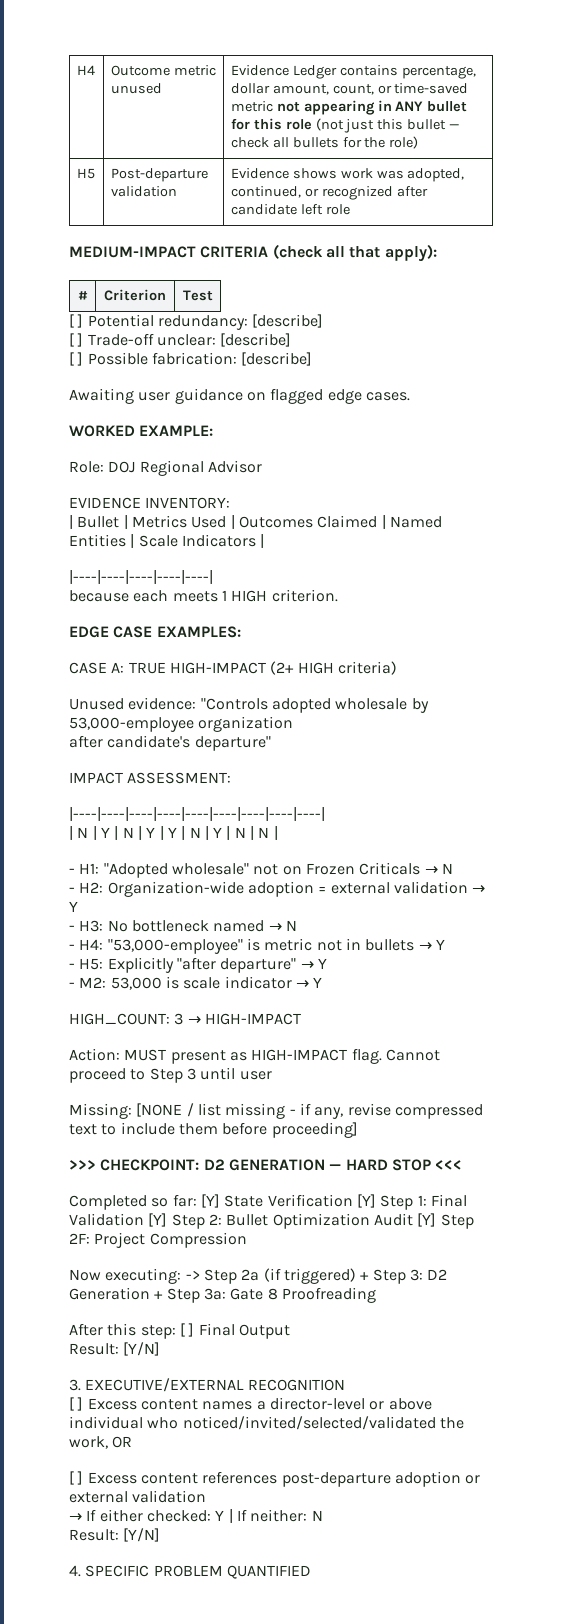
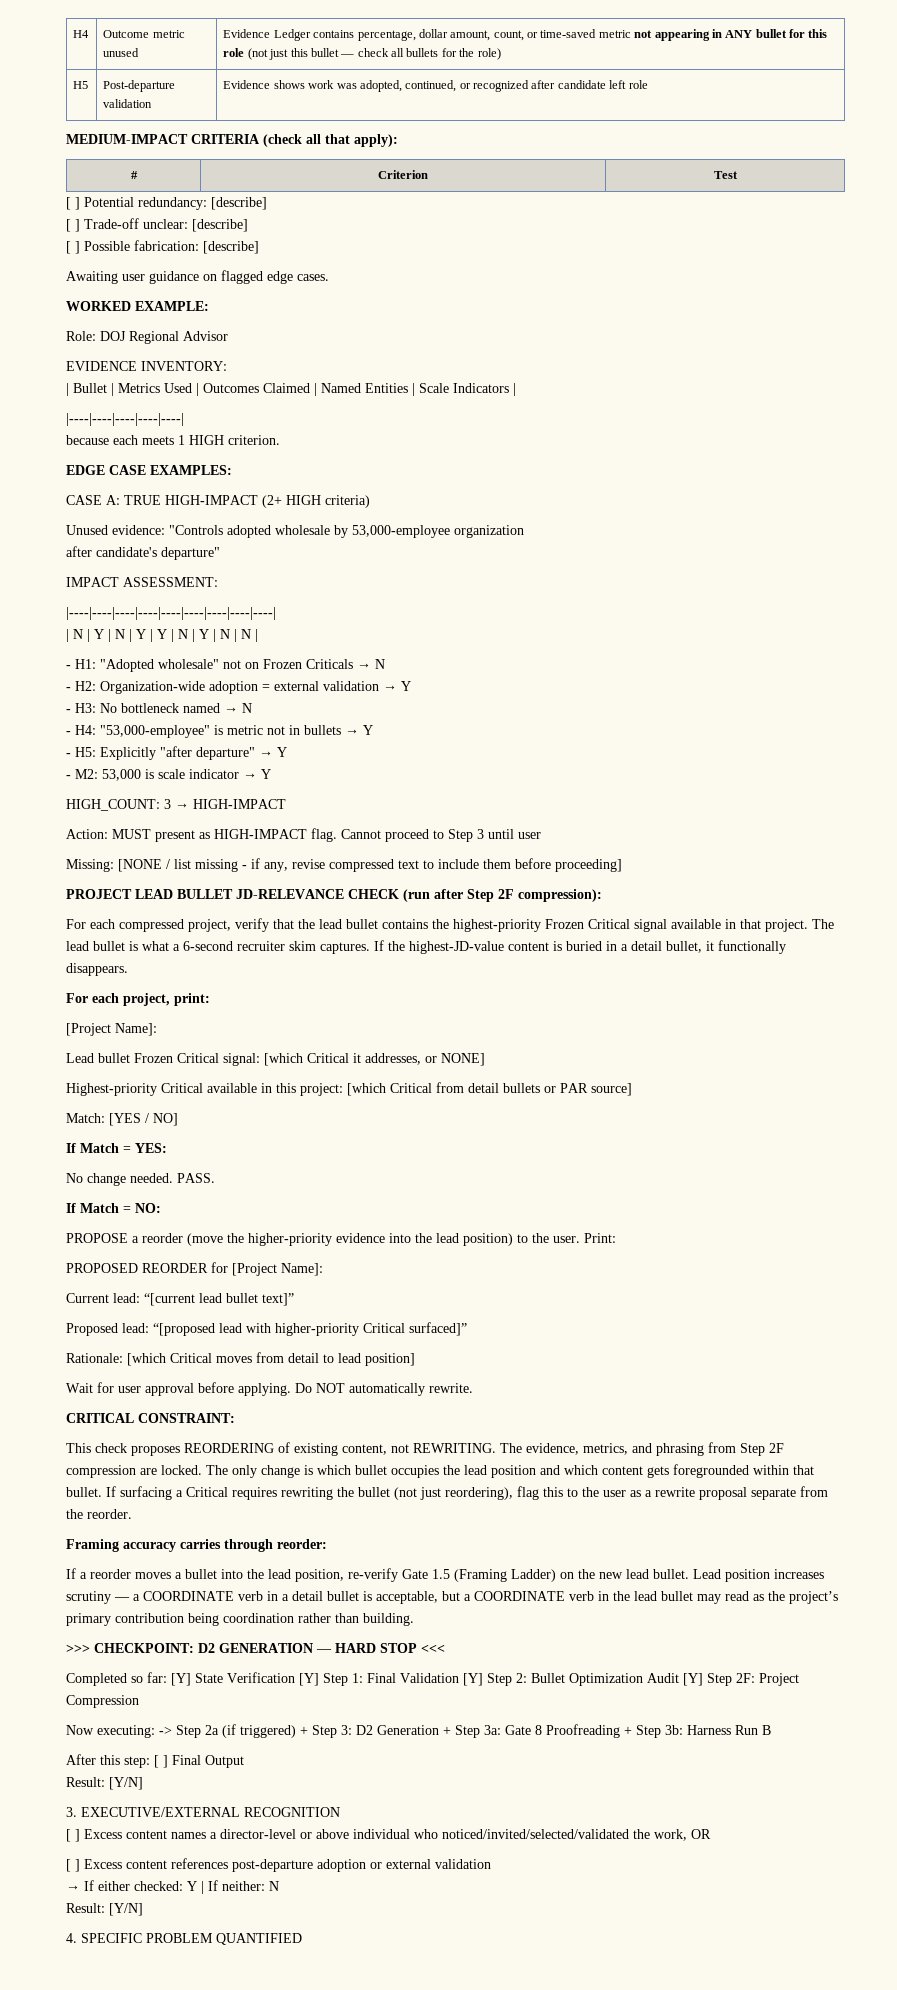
+ PROJECT LEAD BULLET JD-RELEVANCE CHECK (run after Step 2F compression):
+ For each compressed project, verify that the lead bullet contains the highest-priority Frozen Critical signal available in that project. The lead bullet is what a 6-second recruiter skim captures. If the highest-JD-value content is buried in a detail bullet, it functionally disappears.
+ For each project, print:
+ [Project Name]:
+ Lead bullet Frozen Critical signal: [which Critical it addresses, or NONE]
+ Highest-priority Critical available in this project: [which Critical from detail bullets or PAR source]
+ Match: [YES / NO]
+ If Match = YES:
+ No change needed. PASS.
+ If Match = NO:
+ PROPOSE a reorder (move the higher-priority evidence into the lead position) to the user. Print:
+ PROPOSED REORDER for [Project Name]:
+ Current lead: “[current lead bullet text]”
+ Proposed lead: “[proposed lead with higher-priority Critical surfaced]”
+ Rationale: [which Critical moves from detail to lead position]
+ Wait for user approval before applying. Do NOT automatically rewrite.
+ CRITICAL CONSTRAINT:
+ This check proposes REORDERING of existing content, not REWRITING. The evidence, metrics, and phrasing from Step 2F compression are locked. The only change is which bullet occupies the lead position and which content gets foregrounded within that bullet. If surfacing a Critical requires rewriting the bullet (not just reordering), flag this to the user as a rewrite proposal separate from the reorder.
+ Framing accuracy carries through reorder:
+ If a reorder moves a bullet into the lead position, re-verify Gate 1.5 (Framing Ladder) on the new lead bullet. Lead position increases scrutiny — a COORDINATE verb in a detail bullet is acceptable, but a COORDINATE verb in the lead bullet may read as the project’s primary contribution being coordination rather than building.
- Now executing: -> Step 2a (if triggered) + Step 3: D2 Generation + Step 3a: Gate 8 Proofreading
+ Now executing: -> Step 2a (if triggered) + Step 3: D2 Generation + Step 3a: Gate 8 Proofreading + Step 3b: Harness Run B

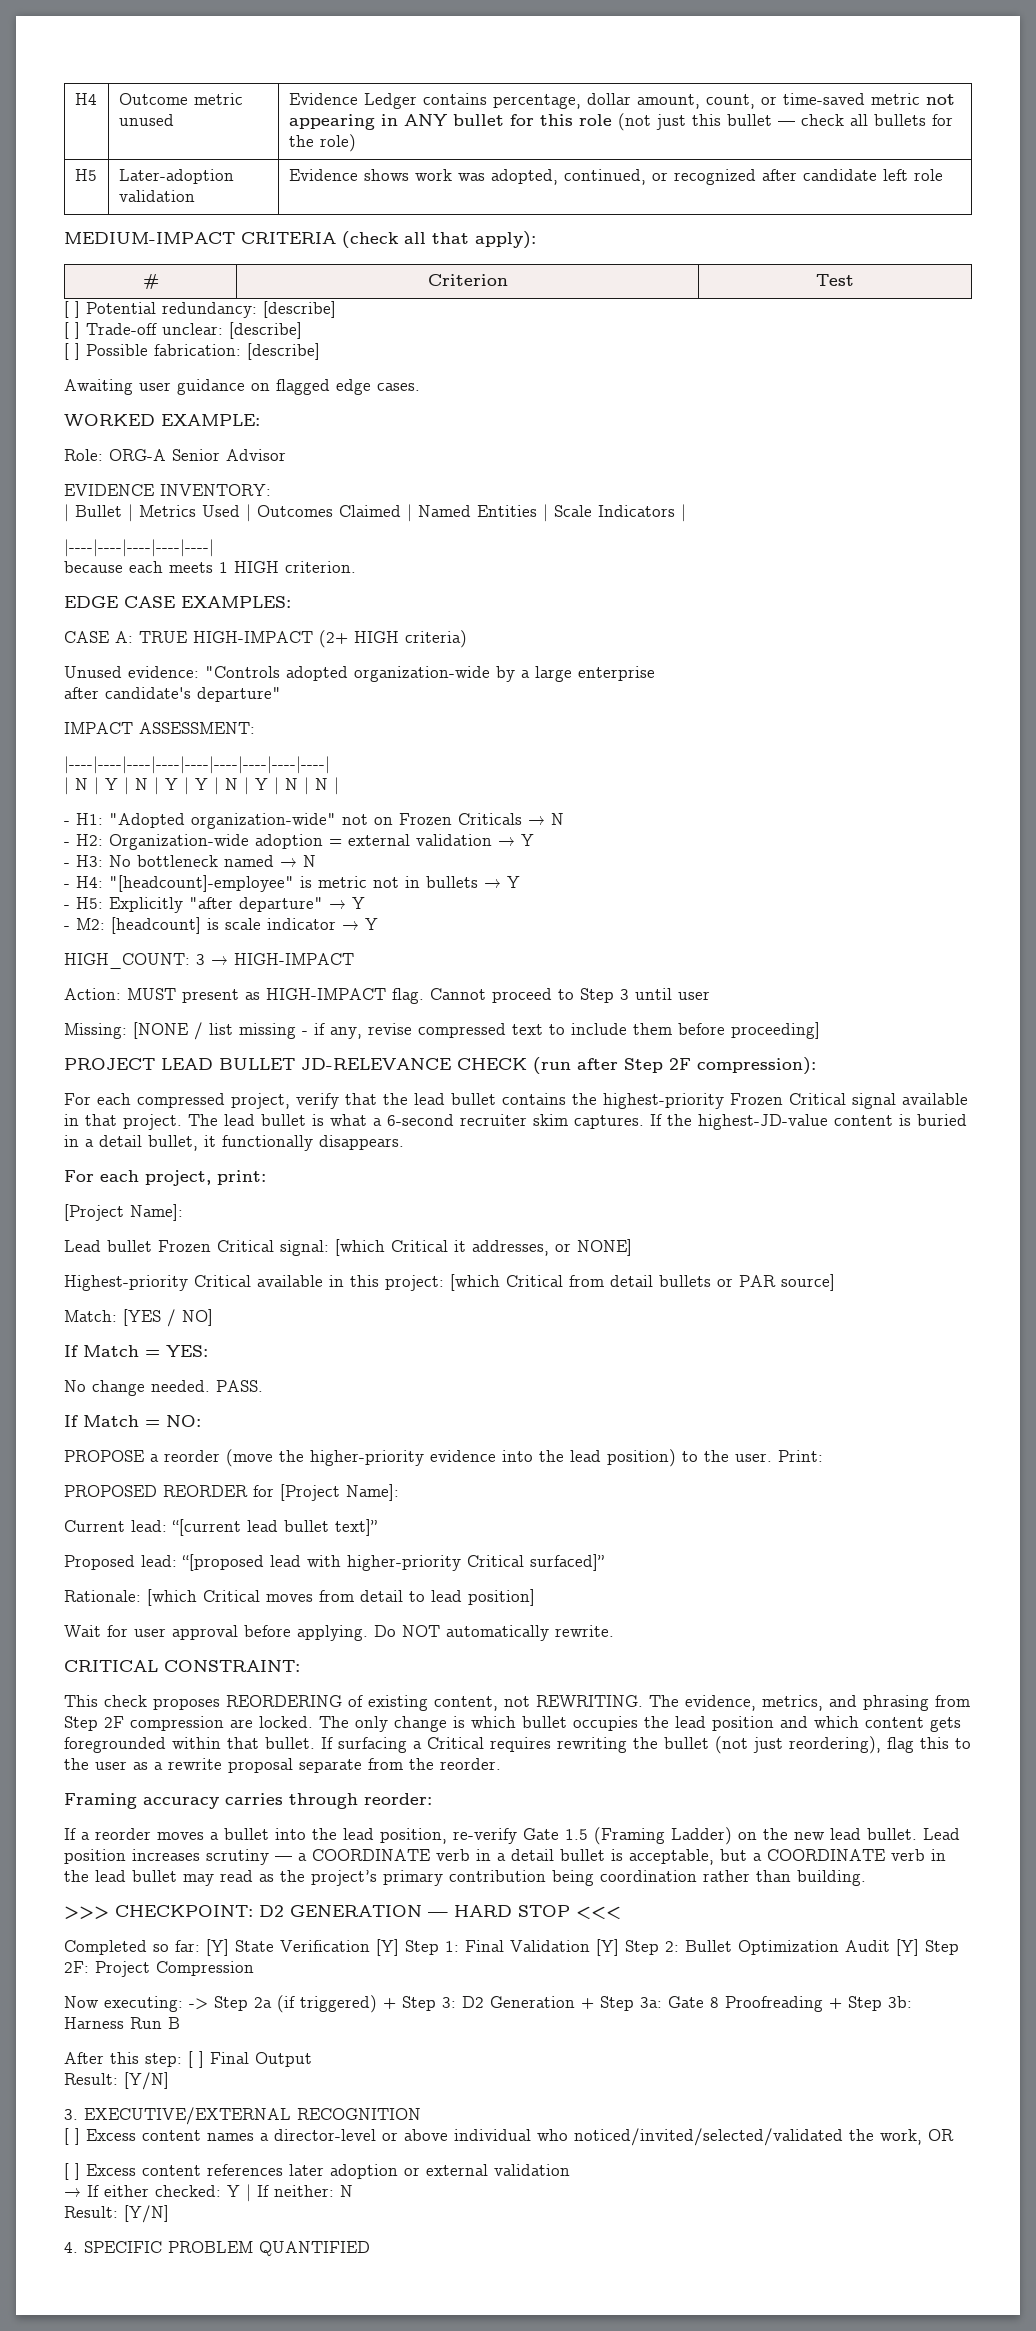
- H5 | Post-departure validation | Evidence shows work was adopted, continued, or recognized after candidate left role
+ H5 | Later-adoption validation | Evidence shows work was adopted, continued, or recognized after candidate left role
- Role: DOJ Regional Advisor
+ Role: ORG-A Senior Advisor
- Unused evidence: "Controls adopted wholesale by 53,000-employee organization
+ Unused evidence: "Controls adopted organization-wide by a large enterprise
- - H1: "Adopted wholesale" not on Frozen Criticals → N
+ - H1: "Adopted organization-wide" not on Frozen Criticals → N
- - H4: "53,000-employee" is metric not in bullets → Y
+ - H4: "[headcount]-employee" is metric not in bullets → Y
- - M2: 53,000 is scale indicator → Y
+ - M2: [headcount] is scale indicator → Y
- [ ] Excess content references post-departure adoption or external validation
+ [ ] Excess content references later adoption or external validation

